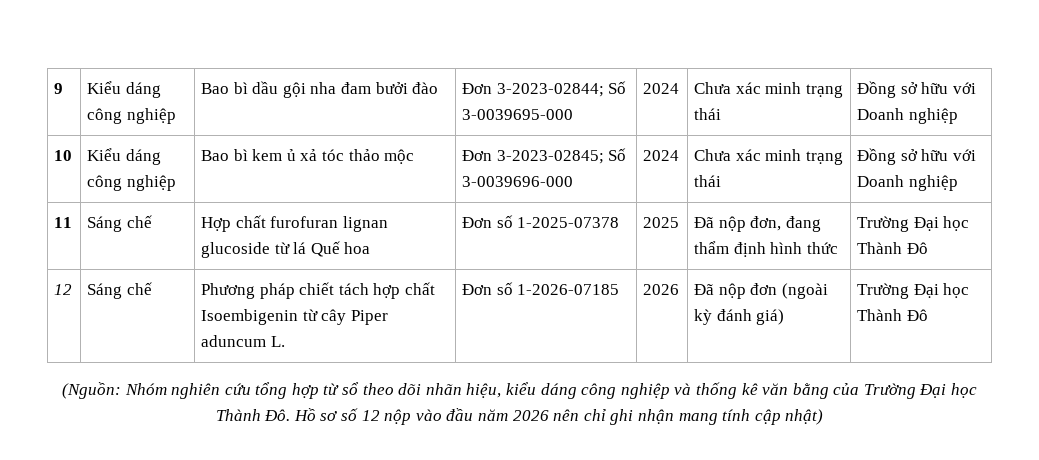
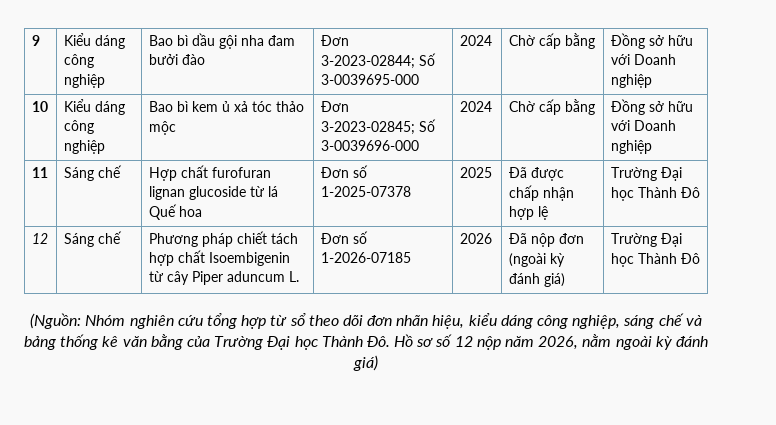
- 9 | Kiểu dáng công nghiệp | Bao bì dầu gội nha đam bưởi đào | Đơn 3-2023-02844; Số 3-0039695-000 | 2024 | Chưa xác minh trạng thái | Đồng sở hữu với Doanh nghiệp
+ 9 | Kiểu dáng công nghiệp | Bao bì dầu gội nha đam bưởi đào | Đơn 3-2023-02844; Số 3-0039695-000 | 2024 | Chờ cấp bằng | Đồng sở hữu với Doanh nghiệp
- 10 | Kiểu dáng công nghiệp | Bao bì kem ủ xả tóc thảo mộc | Đơn 3-2023-02845; Số 3-0039696-000 | 2024 | Chưa xác minh trạng thái | Đồng sở hữu với Doanh nghiệp
+ 10 | Kiểu dáng công nghiệp | Bao bì kem ủ xả tóc thảo mộc | Đơn 3-2023-02845; Số 3-0039696-000 | 2024 | Chờ cấp bằng | Đồng sở hữu với Doanh nghiệp
- 11 | Sáng chế | Hợp chất furofuran lignan glucoside từ lá Quế hoa | Đơn số 1-2025-07378 | 2025 | Đã nộp đơn, đang thẩm định hình thức | Trường Đại học Thành Đô
+ 11 | Sáng chế | Hợp chất furofuran lignan glucoside từ lá Quế hoa | Đơn số 1-2025-07378 | 2025 | Đã được chấp nhận hợp lệ | Trường Đại học Thành Đô
- (Nguồn: Nhóm nghiên cứu tổng hợp từ sổ theo dõi nhãn hiệu, kiểu dáng công nghiệp và thống kê văn bằng của Trường Đại học Thành Đô. Hồ sơ số 12 nộp vào đầu năm 2026 nên chỉ ghi nhận mang tính cập nhật)
+ (Nguồn: Nhóm nghiên cứu tổng hợp từ sổ theo dõi đơn nhãn hiệu, kiểu dáng công nghiệp, sáng chế và bảng thống kê văn bằng của Trường Đại học Thành Đô. Hồ sơ số 12 nộp năm 2026, nằm ngoài kỳ đánh giá)

